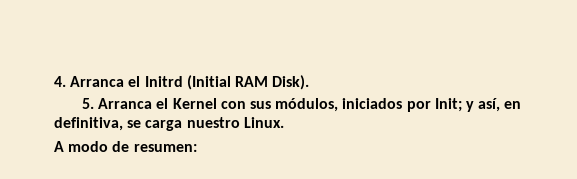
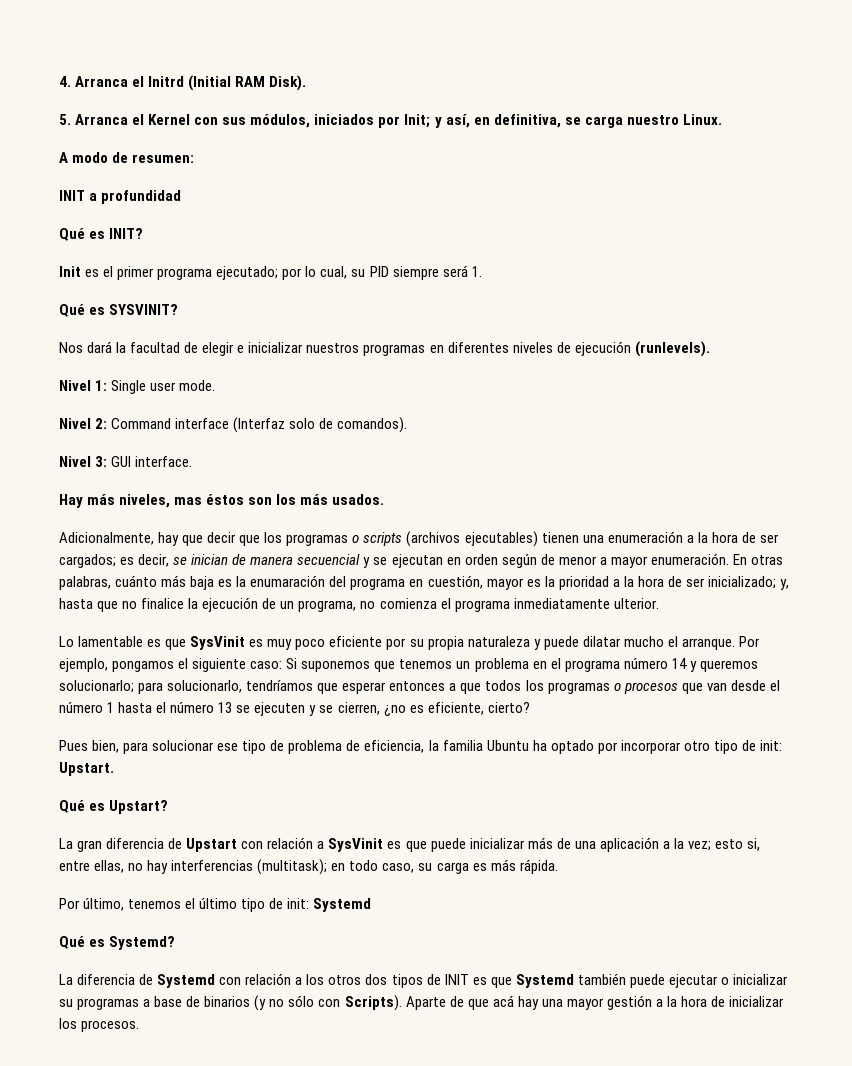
+ INIT a profundidad
+ Qué es INIT?
+ Init es el primer programa ejecutado; por lo cual, su PID siempre será 1.
+ Qué es SYSVINIT?
+ Nos dará la facultad de elegir e inicializar nuestros programas en diferentes niveles de ejecución (runlevels).
+ Nivel 1: Single user mode.
+ Nivel 2: Command interface (Interfaz solo de comandos).
+ Nivel 3: GUI interface.
+ Hay más niveles, mas éstos son los más usados.
+ Adicionalmente, hay que decir que los programas o scripts (archivos ejecutables) tienen una enumeración a la hora de ser cargados; es decir, se inician de manera secuencial y se ejecutan en orden según de menor a mayor enumeración. En otras palabras, cuánto más baja es la enumaración del programa en cuestión, mayor es la prioridad a la hora de ser inicializado; y, hasta que no finalice la ejecución de un programa, no comienza el programa inmediatamente ulterior.
+ Lo lamentable es que SysVinit es muy poco eficiente por su propia naturaleza y puede dilatar mucho el arranque. Por ejemplo, pongamos el siguiente caso: Si suponemos que tenemos un problema en el programa número 14 y queremos solucionarlo; para solucionarlo, tendríamos que esperar entonces a que todos los programas o procesos que van desde el número 1 hasta el número 13 se ejecuten y se cierren, ¿no es eficiente, cierto?
+ Pues bien, para solucionar ese tipo de problema de eficiencia, la familia Ubuntu ha optado por incorporar otro tipo de init: Upstart.
+ Qué es Upstart?
+ La gran diferencia de Upstart con relación a SysVinit es que puede inicializar más de una aplicación a la vez; esto si, entre ellas, no hay interferencias (multitask); en todo caso, su carga es más rápida.
+ Por último, tenemos el último tipo de init: Systemd
+ Qué es Systemd?
+ La diferencia de Systemd con relación a los otros dos tipos de INIT es que Systemd también puede ejecutar o inicializar su programas a base de binarios (y no sólo con Scripts). Aparte de que acá hay una mayor gestión a la hora de inicializar los procesos.

